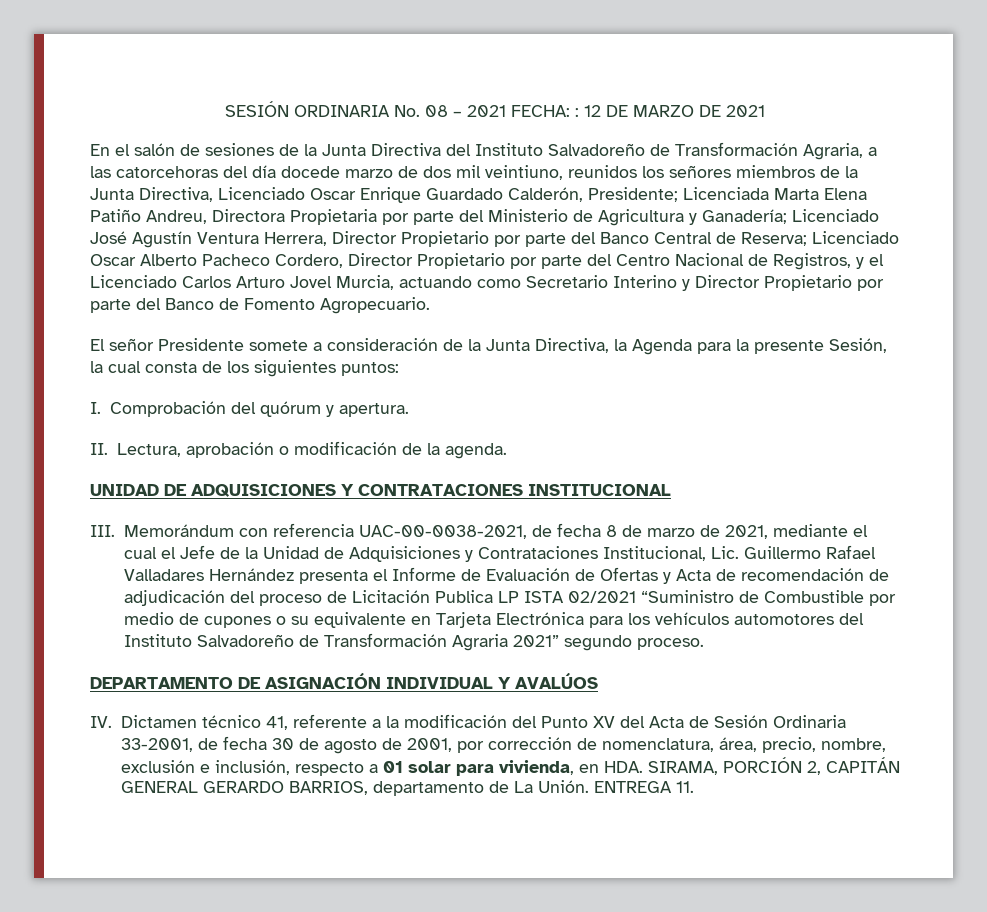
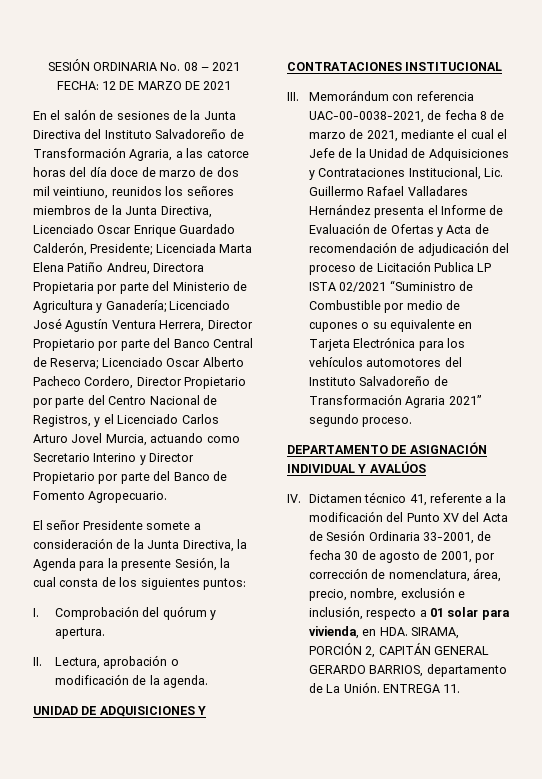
- SESIÓN ORDINARIA No. 08 – 2021 FECHA: : 12 DE MARZO DE 2021
+ SESIÓN ORDINARIA No. 08 – 2021 FECHA: 12 DE MARZO DE 2021
- En el salón de sesiones de la Junta Directiva del Instituto Salvadoreño de Transformación Agraria, a las catorcehoras del día docede marzo de dos mil veintiuno, reunidos los señores miembros de la Junta Directiva, Licenciado Oscar Enrique Guardado Calderón, Presidente;
+ En el salón de sesiones de la Junta Directiva del Instituto Salvadoreño de Transformación Agraria, a las catorce horas del día doce de marzo de dos mil veintiuno, reunidos los señores miembros de la Junta Directiva, Licenciado Oscar Enrique Guardado Calderón, Presidente;

